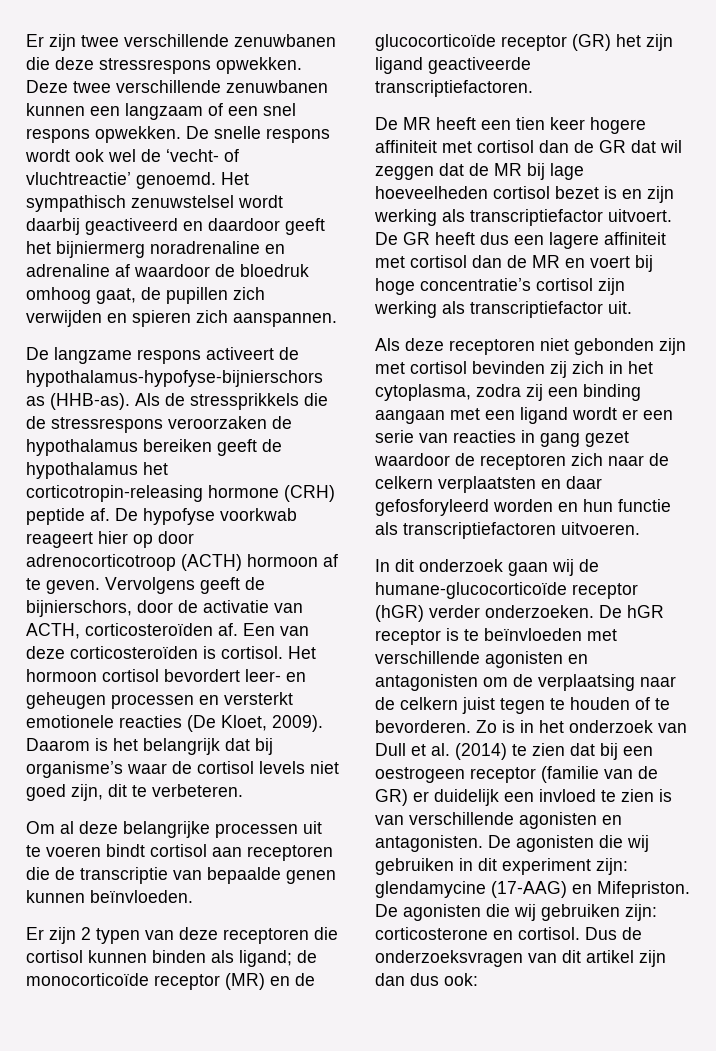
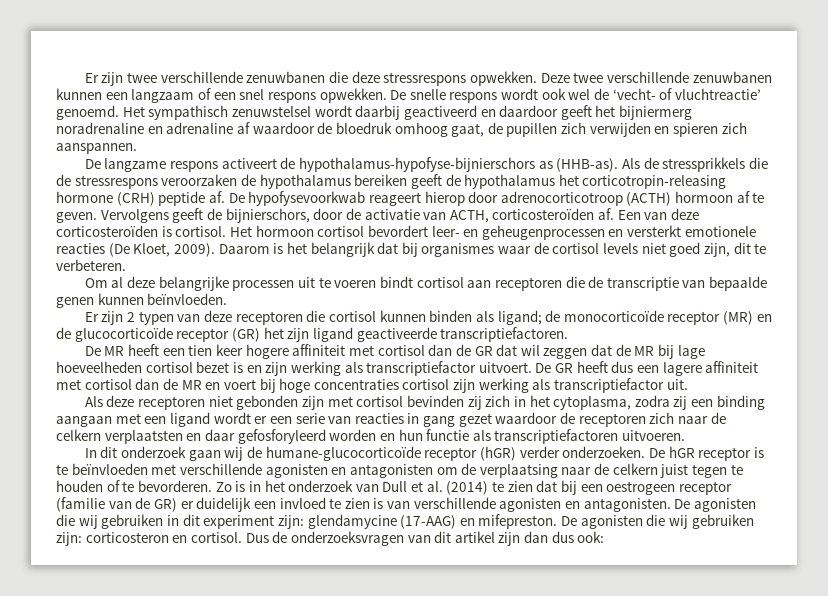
- De hypofyse voorkwab reageert hier op door adrenocorticotroop (ACTH) hormoon af te geven.
+ De hypofysevoorkwab reageert hierop door adrenocorticotroop (ACTH) hormoon af te geven.
- Het hormoon cortisol bevordert leer- en geheugen processen en versterkt emotionele reacties (De Kloet, 2009).
+ Het hormoon cortisol bevordert leer- en geheugenprocessen en versterkt emotionele reacties (De Kloet, 2009).
- Daarom is het belangrijk dat bij organisme’s waar de cortisol levels niet goed zijn, dit te verbeteren.
+ Daarom is het belangrijk dat bij organismes waar de cortisol levels niet goed zijn, dit te verbeteren.
- De GR heeft dus een lagere affiniteit met cortisol dan de MR en voert bij hoge concentratie’s cortisol zijn werking als transcriptiefactor uit.
+ De GR heeft dus een lagere affiniteit met cortisol dan de MR en voert bij hoge concentraties cortisol zijn werking als transcriptiefactor uit.
- De agonisten die wij gebruiken in dit experiment zijn: glendamycine (17-AAG) en Mifepriston.
+ De agonisten die wij gebruiken in dit experiment zijn: glendamycine (17-AAG) en mifepreston.
- De agonisten die wij gebruiken zijn: corticosterone en cortisol.
+ De agonisten die wij gebruiken zijn: corticosteron en cortisol.

